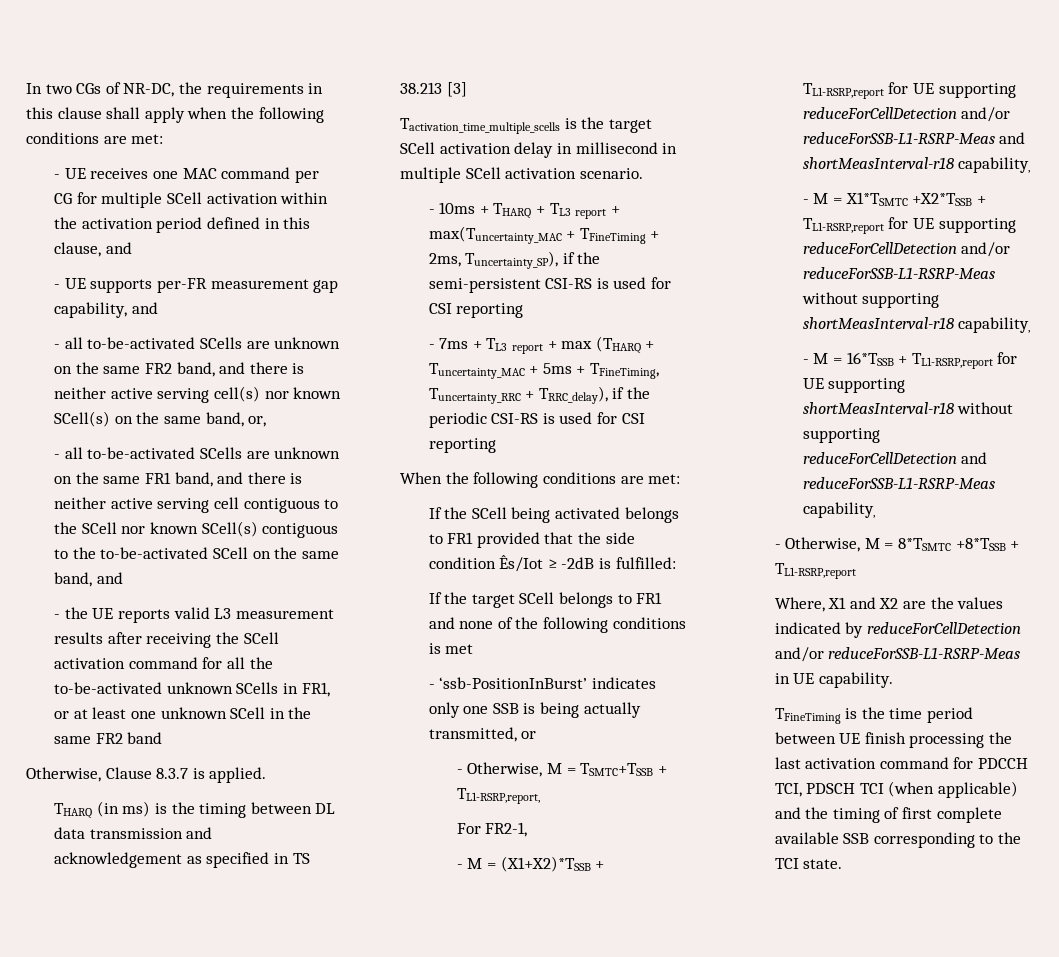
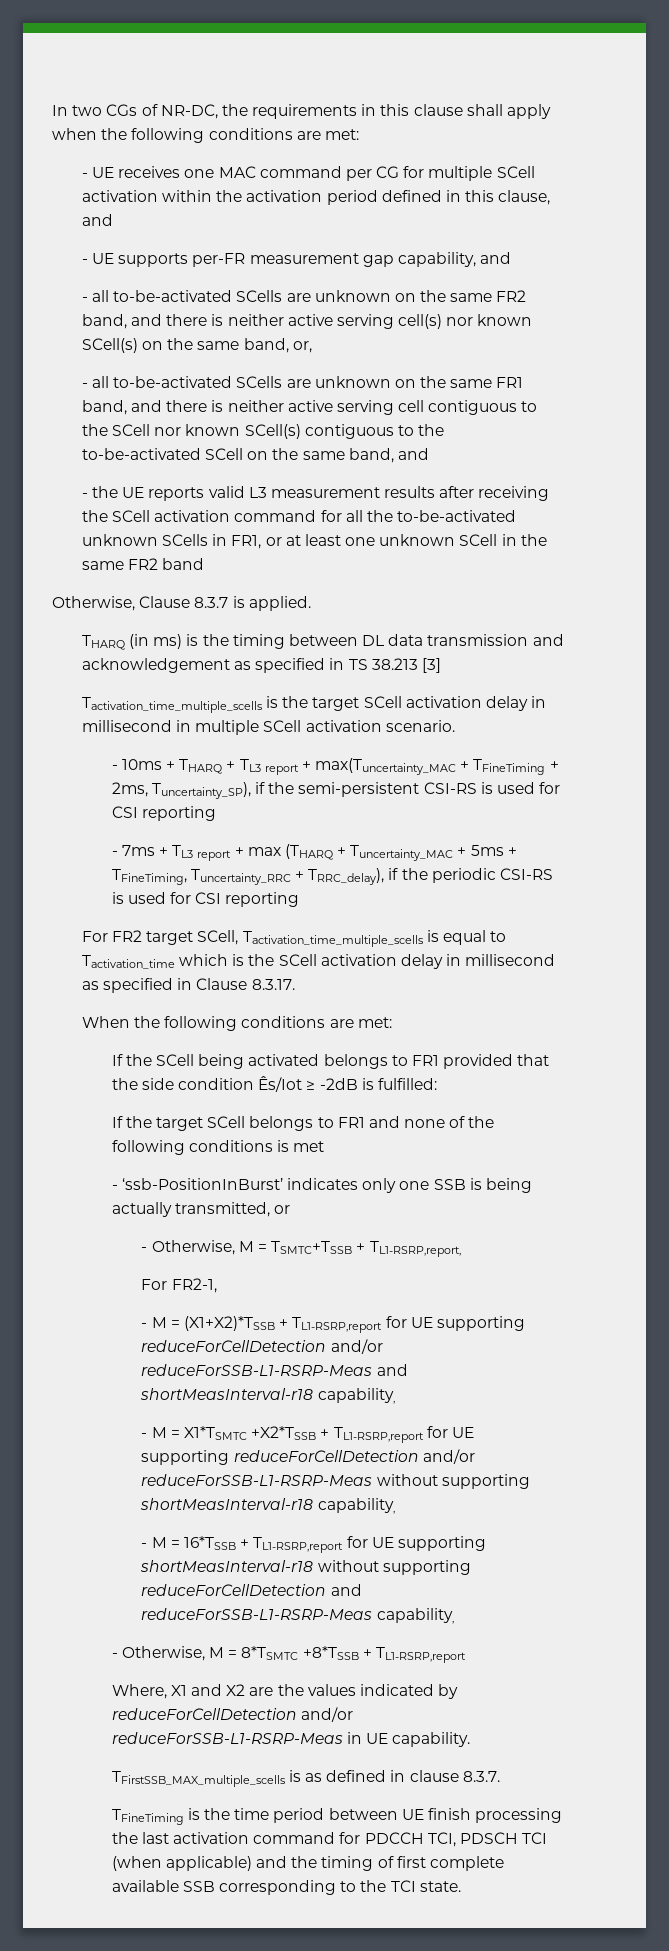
+ For FR2 target SCell, Tactivation_time_multiple_scells is equal to Tactivation_time which is the SCell activation delay in millisecond as specified in Clause 8.3.17.
+ TFirstSSB_MAX_multiple_scells is as defined in clause 8.3.7.

